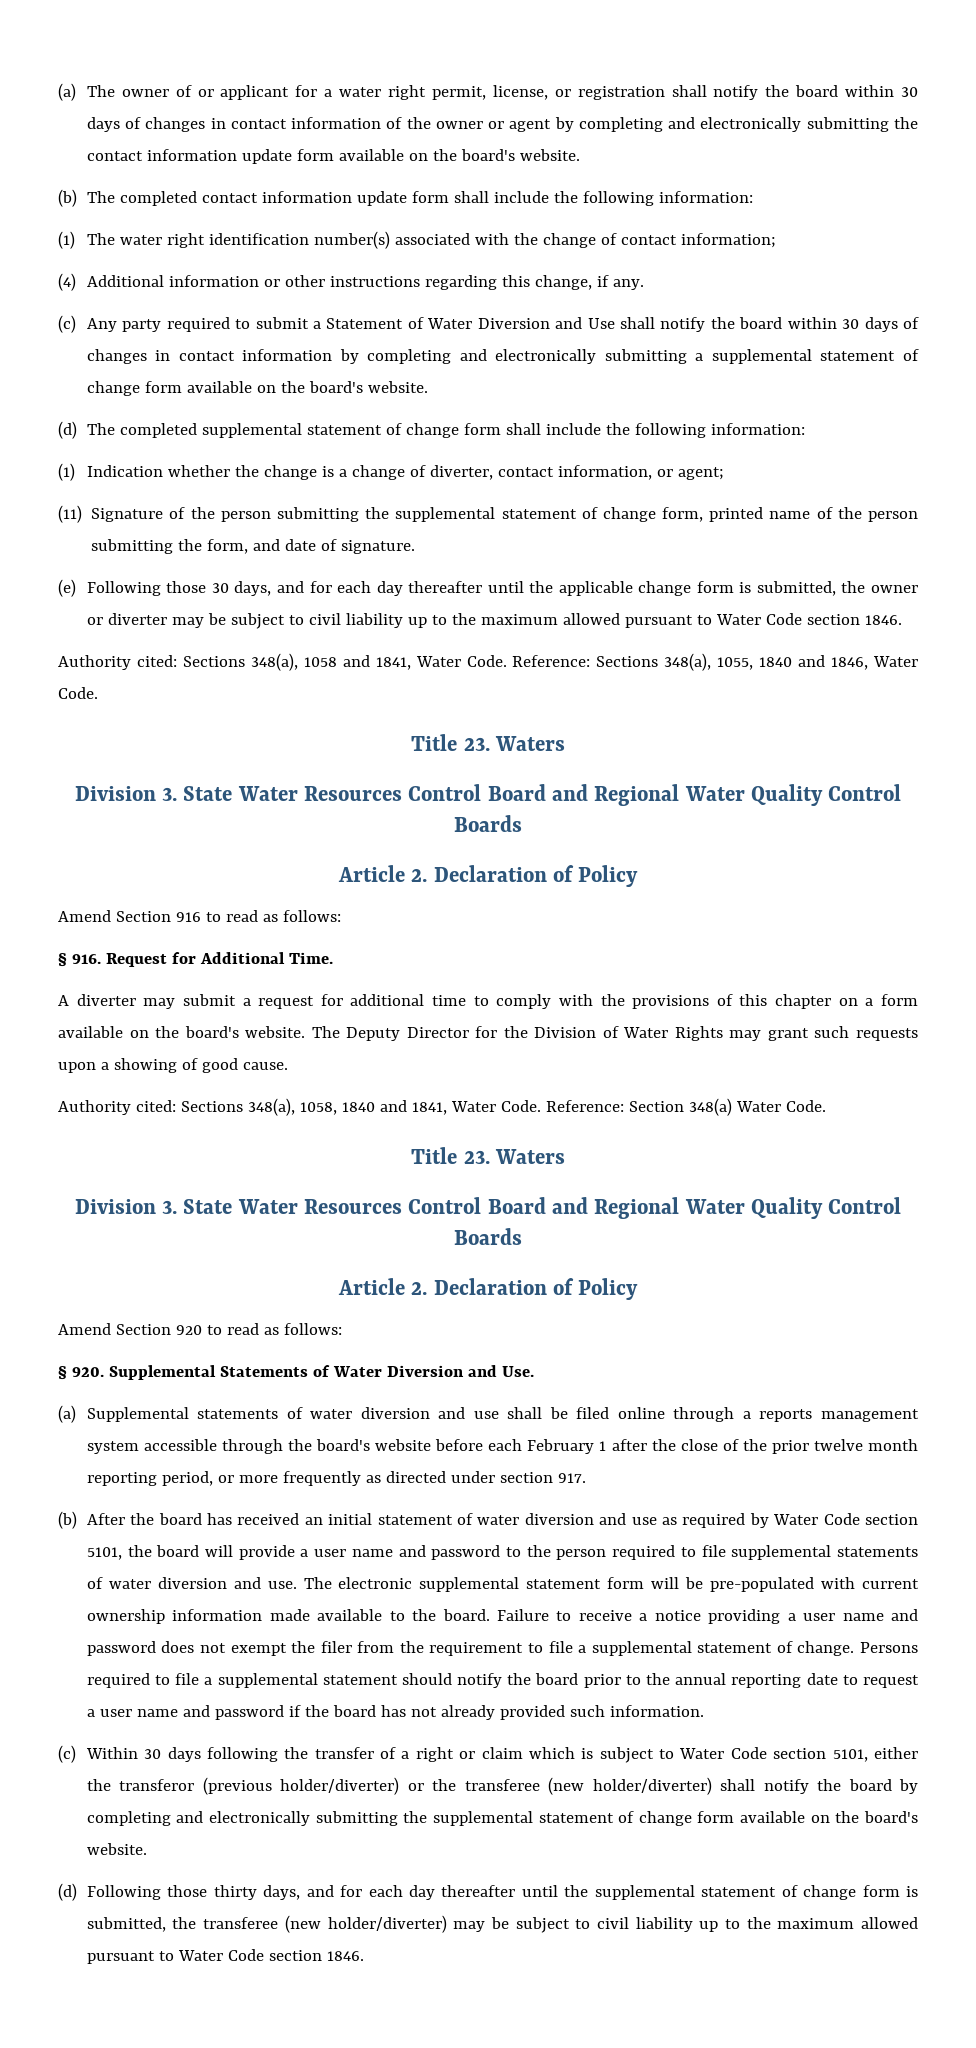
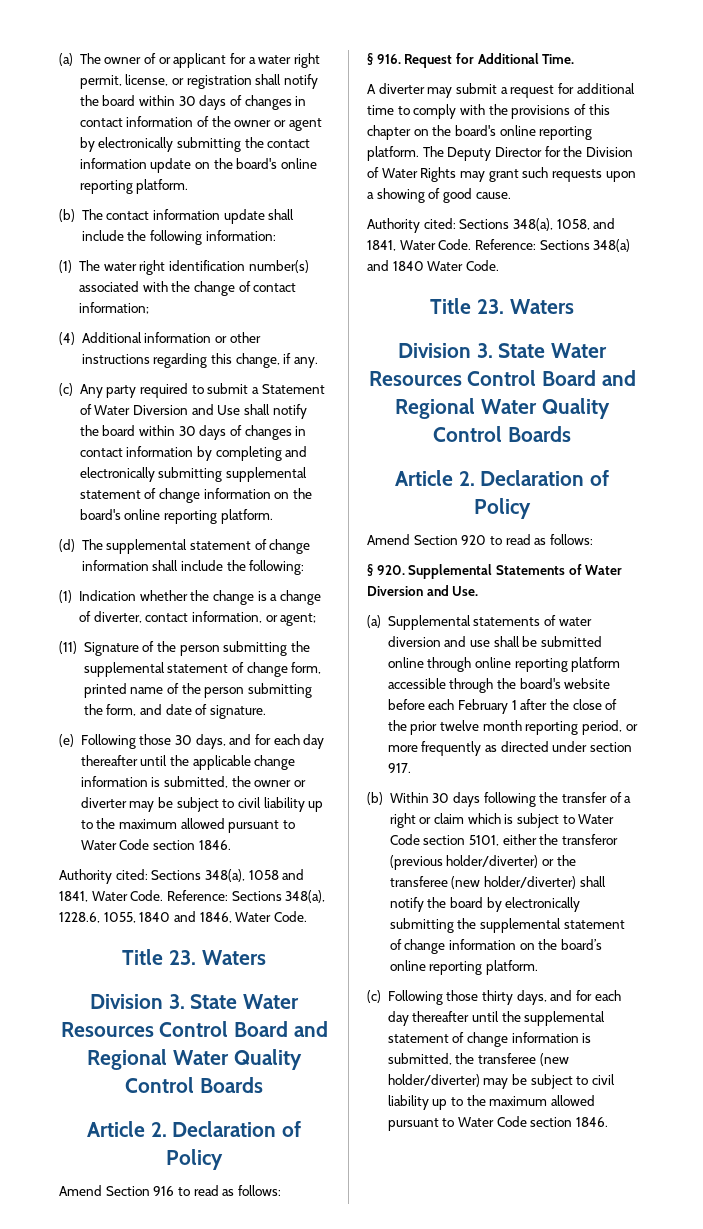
- (a) The owner of or applicant for a water right permit, license, or registration shall notify the board within 30 days of changes in contact information of the owner or agent by completing and electronically submitting the contact information update form available on the board's website.
+ (a) The owner of or applicant for a water right permit, license, or registration shall notify the board within 30 days of changes in contact information of the owner or agent by electronically submitting the contact information update on the board's online reporting platform.
- (b) The completed contact information update form shall include the following information:
+ (b) The contact information update shall include the following information:
- (c) Any party required to submit a Statement of Water Diversion and Use shall notify the board within 30 days of changes in contact information by completing and electronically submitting a supplemental statement of change form available on the board's website.
+ (c) Any party required to submit a Statement of Water Diversion and Use shall notify the board within 30 days of changes in contact information by completing and electronically submitting supplemental statement of change information on the board's online reporting platform.
- (d) The completed supplemental statement of change form shall include the following information:
+ (d) The supplemental statement of change information shall include the following:
- (e) Following those 30 days, and for each day thereafter until the applicable change form is submitted, the owner or diverter may be subject to civil liability up to the maximum allowed pursuant to Water Code section 1846.
+ (e) Following those 30 days, and for each day thereafter until the applicable change information is submitted, the owner or diverter may be subject to civil liability up to the maximum allowed pursuant to Water Code section 1846.
- Reference: Sections 348(a), 1055, 1840 and 1846, Water Code.
+ Reference: Sections 348(a), 1228.6, 1055, 1840 and 1846, Water Code.
- A diverter may submit a request for additional time to comply with the provisions of this chapter on a form available on the board's website.
+ A diverter may submit a request for additional time to comply with the provisions of this chapter on the board's online reporting platform.
- Authority cited: Sections 348(a), 1058, 1840 and 1841, Water Code. Reference: Section 348(a) Water Code.
+ Authority cited: Sections 348(a), 1058, and 1841, Water Code. Reference: Sections 348(a) and 1840 Water Code.
- (a) Supplemental statements of water diversion and use shall be filed online through a reports management system accessible through the board's website before each February 1 after the close of the prior twelve month reporting period, or more frequently as directed under section 917.
+ (a) Supplemental statements of water diversion and use shall be submitted online through online reporting platform accessible through the board's website before each February 1 after the close of the prior twelve month reporting period, or more frequently as directed under section 917.
- (b) After the board has received an initial statement of water diversion and use as required by Water Code section 5101, the board will provide a user name and password to the person required to file supplemental statements of water diversion and use. The electronic supplemental statement form will be pre-populated with current ownership information made available to the board. Failure to receive a notice providing a user name and password does not exempt the filer from the requirement to file a supplemental statement of change. Persons required to file a supplemental statement should notify the board prior to the annual reporting date to request a user name and password if the board has not already provided such information.
- (c) Within 30 days following the transfer of a right or claim which is subject to Water Code section 5101, either the transferor (previous holder/diverter) or the transferee (new holder/diverter) shall notify the board by completing and electronically submitting the supplemental statement of change form available on the board's website.
- (d) Following those thirty days, and for each day thereafter until the supplemental statement of change form is submitted, the transferee (new holder/diverter) may be subject to civil liability up to the maximum allowed pursuant to Water Code section 1846.
+ (b) Within 30 days following the transfer of a right or claim which is subject to Water Code section 5101, either the transferor (previous holder/diverter) or the transferee (new holder/diverter) shall notify the board by electronically submitting the supplemental statement of change information on the board’s online reporting platform.
+ (c) Following those thirty days, and for each day thereafter until the supplemental statement of change information is submitted, the transferee (new holder/diverter) may be subject to civil liability up to the maximum allowed pursuant to Water Code section 1846.

